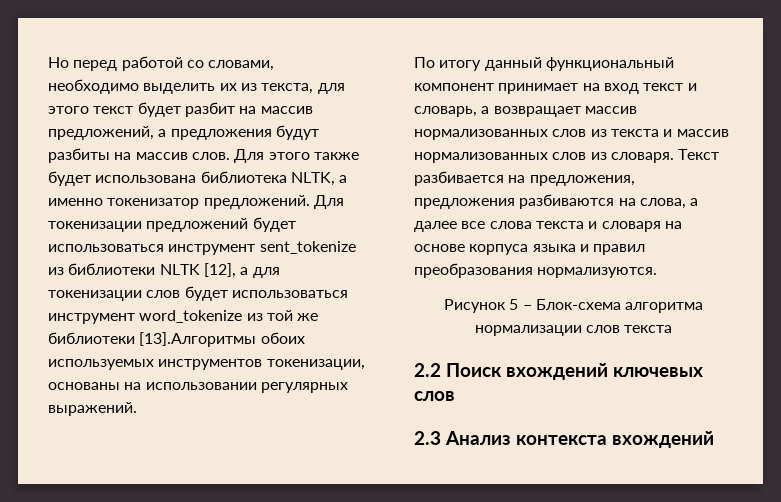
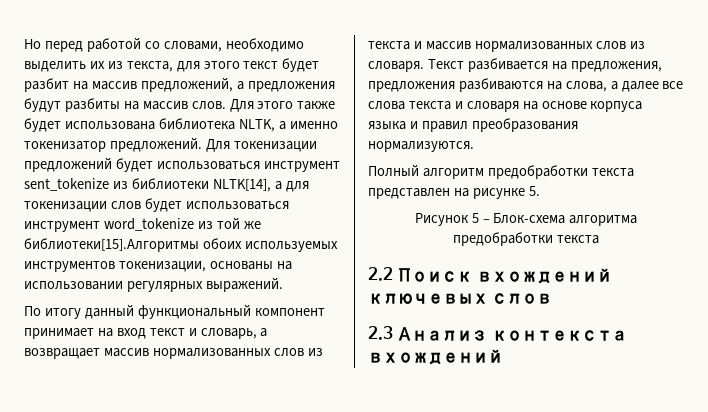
- Для токенизации предложений будет использоваться инструмент sent_tokenize из библиотеки NLTK [12], а для токенизации слов будет использоваться инструмент word_tokenize из той же библиотеки [13].Алгоритмы обоих используемых инструментов токенизации, основаны на использовании регулярных выражений.
+ Для токенизации предложений будет использоваться инструмент sent_tokenize из библиотеки NLTK[14], а для токенизации слов будет использоваться инструмент word_tokenize из той же библиотеки[15].Алгоритмы обоих используемых инструментов токенизации, основаны на использовании регулярных выражений.
+ Полный алгоритм предобработки текста представлен на рисунке 5.
- Рисунок 5 – Блок-схема алгоритма нормализации слов текста
+ Рисунок 5 – Блок-схема алгоритма предобработки текста

